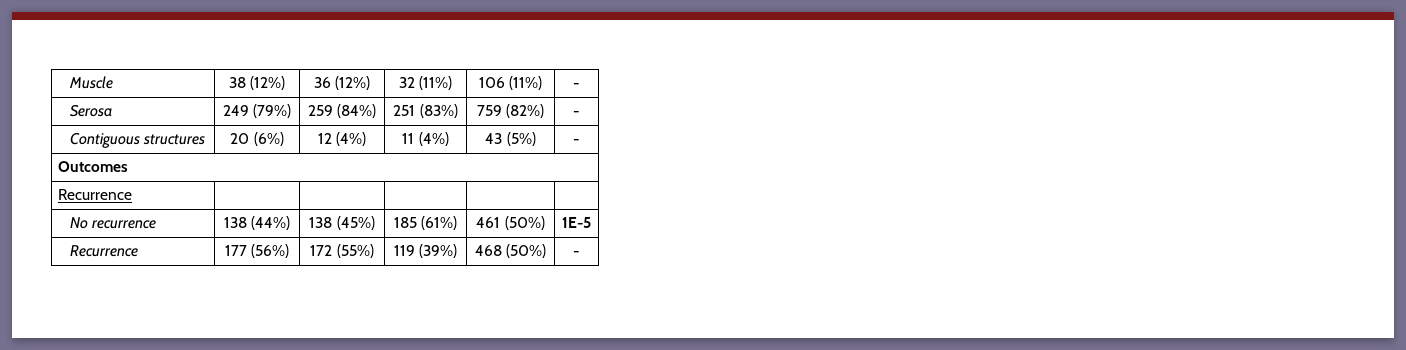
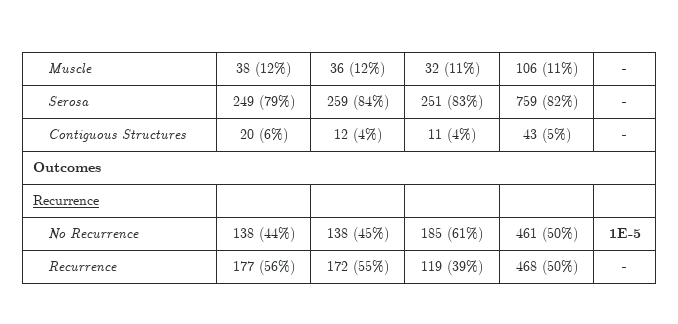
- Contiguous structures | 20 (6%) | 12 (4%) | 11 (4%) | 43 (5%) | -
+ Contiguous Structures | 20 (6%) | 12 (4%) | 11 (4%) | 43 (5%) | -
- No recurrence | 138 (44%) | 138 (45%) | 185 (61%) | 461 (50%) | 1E-5
+ No Recurrence | 138 (44%) | 138 (45%) | 185 (61%) | 461 (50%) | 1E-5

